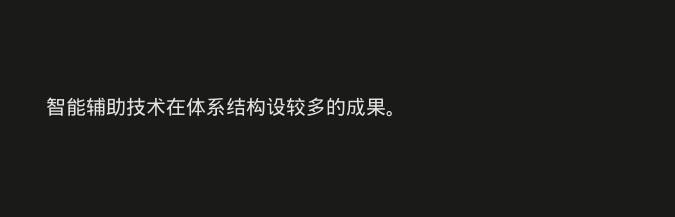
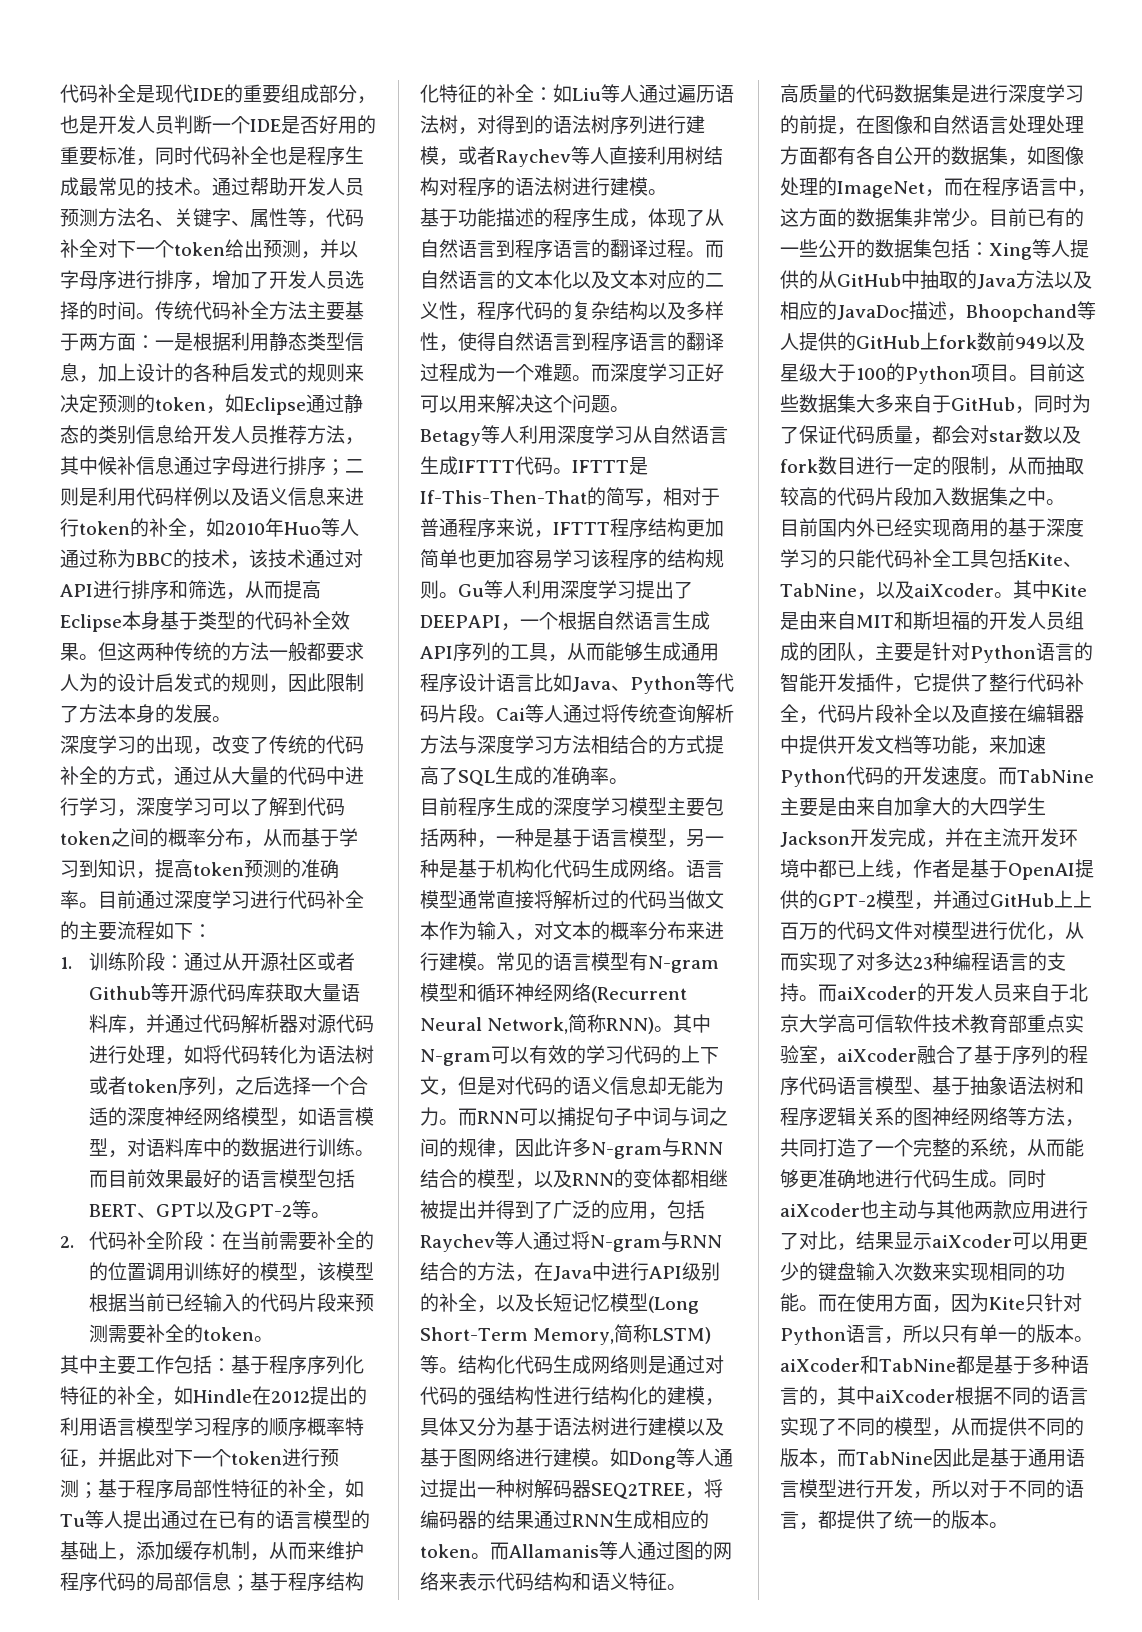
- 智能辅助技术在体系结构设较多的成果。
+ 代码补全是现代IDE的重要组成部分，也是开发人员判断一个IDE是否好用的重要标准，同时代码补全也是程序生成最常见的技术。通过帮助开发人员预测方法名、关键字、属性等，代码补全对下一个token给出预测，并以字母序进行排序，增加了开发人员选择的时间。传统代码补全方法主要基于两方面：一是根据利用静态类型信息，加上设计的各种启发式的规则来决定预测的token，如Eclipse通过静态的类别信息给开发人员推荐方法，其中候补信息通过字母进行排序；二则是利用代码样例以及语义信息来进行token的补全，如2010年Huo等人通过称为BBC的技术，该技术通过对API进行排序和筛选，从而提高Eclipse本身基于类型的代码补全效果。但这两种传统的方法一般都要求人为的设计启发式的规则，因此限制了方法本身的发展。
+ 深度学习的出现，改变了传统的代码补全的方式，通过从大量的代码中进行学习，深度学习可以了解到代码token之间的概率分布，从而基于学习到知识，提高token预测的准确率。目前通过深度学习进行代码补全的主要流程如下：
+ 1.训练阶段：通过从开源社区或者Github等开源代码库获取大量语料库，并通过代码解析器对源代码进行处理，如将代码转化为语法树或者token序列，之后选择一个合适的深度神经网络模型，如语言模型，对语料库中的数据进行训练。而目前效果最好的语言模型包括BERT、GPT以及GPT-2等。
+ 2.代码补全阶段：在当前需要补全的的位置调用训练好的模型，该模型根据当前已经输入的代码片段来预测需要补全的token。
+ 其中主要工作包括：基于程序序列化特征的补全，如Hindle在2012提出的利用语言模型学习程序的顺序概率特征，并据此对下一个token进行预测；基于程序局部性特征的补全，如Tu等人提出通过在已有的语言模型的基础上，添加缓存机制，从而来维护程序代码的局部信息；基于程序结构化特征的补全：如Liu等人通过遍历语法树，对得到的语法树序列进行建模，或者Raychev等人直接利用树结构对程序的语法树进行建模。
+ 基于功能描述的程序生成，体现了从自然语言到程序语言的翻译过程。而自然语言的文本化以及文本对应的二义性，程序代码的复杂结构以及多样性，使得自然语言到程序语言的翻译过程成为一个难题。而深度学习正好可以用来解决这个问题。
+ Betagy等人利用深度学习从自然语言生成IFTTT代码。IFTTT是If-This-Then-That的简写，相对于普通程序来说，IFTTT程序结构更加简单也更加容易学习该程序的结构规则。Gu等人利用深度学习提出了DEEPAPI，一个根据自然语言生成API序列的工具，从而能够生成通用程序设计语言比如Java、Python等代码片段。Cai等人通过将传统查询解析方法与深度学习方法相结合的方式提高了SQL生成的准确率。
+ 目前程序生成的深度学习模型主要包括两种，一种是基于语言模型，另一种是基于机构化代码生成网络。语言模型通常直接将解析过的代码当做文本作为输入，对文本的概率分布来进行建模。常见的语言模型有N-gram模型和循环神经网络(Recurrent Neural Network,简称RNN)。其中N-gram可以有效的学习代码的上下文，但是对代码的语义信息却无能为力。而RNN可以捕捉句子中词与词之间的规律，因此许多N-gram与RNN结合的模型，以及RNN的变体都相继被提出并得到了广泛的应用，包括Raychev等人通过将N-gram与RNN结合的方法，在Java中进行API级别的补全，以及长短记忆模型(Long Short-Term Memory,简称LSTM)等。结构化代码生成网络则是通过对代码的强结构性进行结构化的建模，具体又分为基于语法树进行建模以及基于图网络进行建模。如Dong等人通过提出一种树解码器SEQ2TREE，将编码器的结果通过RNN生成相应的token。而Allamanis等人通过图的网络来表示代码结构和语义特征。
+ 高质量的代码数据集是进行深度学习的前提，在图像和自然语言处理处理方面都有各自公开的数据集，如图像处理的ImageNet，而在程序语言中，这方面的数据集非常少。目前已有的一些公开的数据集包括：Xing等人提供的从GitHub中抽取的Java方法以及相应的JavaDoc描述，Bhoopchand等人提供的GitHub上fork数前949以及星级大于100的Python项目。目前这些数据集大多来自于GitHub，同时为了保证代码质量，都会对star数以及fork数目进行一定的限制，从而抽取较高的代码片段加入数据集之中。
+ 目前国内外已经实现商用的基于深度学习的只能代码补全工具包括Kite、TabNine，以及aiXcoder。其中Kite是由来自MIT和斯坦福的开发人员组成的团队，主要是针对Python语言的智能开发插件，它提供了整行代码补全，代码片段补全以及直接在编辑器中提供开发文档等功能，来加速Python代码的开发速度。而TabNine主要是由来自加拿大的大四学生Jackson开发完成，并在主流开发环境中都已上线，作者是基于OpenAI提供的GPT-2模型，并通过GitHub上上百万的代码文件对模型进行优化，从而实现了对多达23种编程语言的支持。而aiXcoder的开发人员来自于北京大学高可信软件技术教育部重点实验室，aiXcoder融合了基于序列的程序代码语言模型、基于抽象语法树和程序逻辑关系的图神经网络等方法，共同打造了一个完整的系统，从而能够更准确地进行代码生成。同时aiXcoder也主动与其他两款应用进行了对比，结果显示aiXcoder可以用更少的键盘输入次数来实现相同的功能。而在使用方面，因为Kite只针对Python语言，所以只有单一的版本。aiXcoder和TabNine都是基于多种语言的，其中aiXcoder根据不同的语言实现了不同的模型，从而提供不同的版本，而TabNine因此是基于通用语言模型进行开发，所以对于不同的语言，都提供了统一的版本。

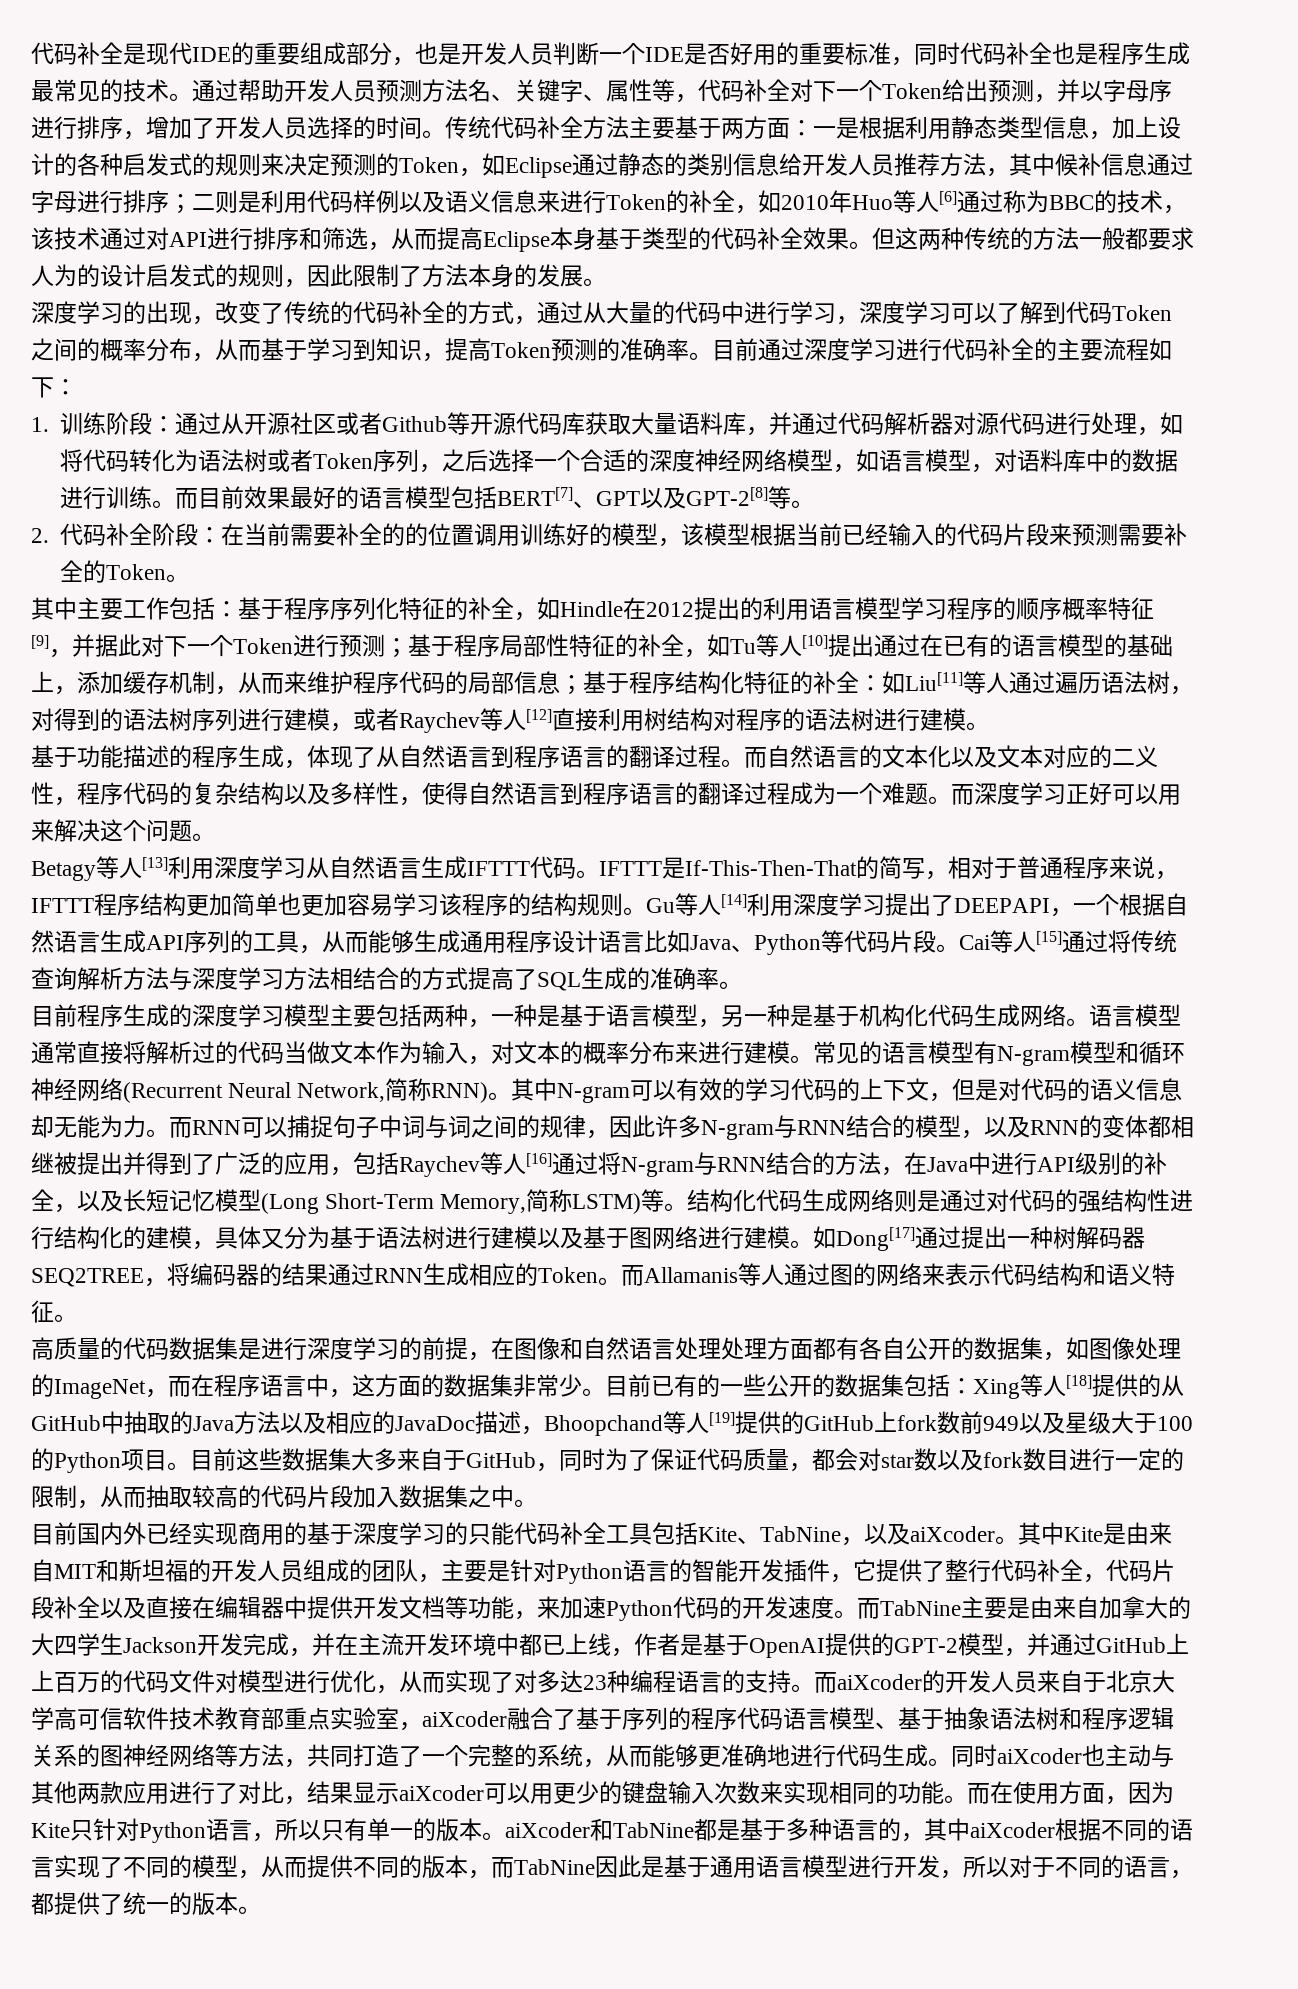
- 通过帮助开发人员预测方法名、关键字、属性等，代码补全对下一个token给出预测，并以字母序进行排序，增加了开发人员选择的时间。
+ 通过帮助开发人员预测方法名、关键字、属性等，代码补全对下一个Token给出预测，并以字母序进行排序，增加了开发人员选择的时间。
- 一是根据利用静态类型信息，加上设计的各种启发式的规则来决定预测的token，如Eclipse通过静态的类别信息给开发人员推荐方法，其中候补信息通过字母进行排序；
+ 一是根据利用静态类型信息，加上设计的各种启发式的规则来决定预测的Token，如Eclipse通过静态的类别信息给开发人员推荐方法，其中候补信息通过字母进行排序；
- 二则是利用代码样例以及语义信息来进行token的补全，如2010年Huo等人通过称为BBC的技术，该技术通过对API进行排序和筛选，从而提高Eclipse本身基于类型的代码补全效果。
+ 二则是利用代码样例以及语义信息来进行Token的补全，如2010年Huo等人[6]通过称为BBC的技术，该技术通过对API进行排序和筛选，从而提高Eclipse本身基于类型的代码补全效果。
- 深度学习的出现，改变了传统的代码补全的方式，通过从大量的代码中进行学习，深度学习可以了解到代码token之间的概率分布，从而基于学习到知识，提高token预测的准确率。
+ 深度学习的出现，改变了传统的代码补全的方式，通过从大量的代码中进行学习，深度学习可以了解到代码Token之间的概率分布，从而基于学习到知识，提高Token预测的准确率。
- 1.训练阶段：通过从开源社区或者Github等开源代码库获取大量语料库，并通过代码解析器对源代码进行处理，如将代码转化为语法树或者token序列，之后选择一个合适的深度神经网络模型，如语言模型，对语料库中的数据进行训练。
+ 1.训练阶段：通过从开源社区或者Github等开源代码库获取大量语料库，并通过代码解析器对源代码进行处理，如将代码转化为语法树或者Token序列，之后选择一个合适的深度神经网络模型，如语言模型，对语料库中的数据进行训练。
- 而目前效果最好的语言模型包括BERT、GPT以及GPT-2等。
+ 而目前效果最好的语言模型包括BERT[7]、GPT以及GPT-2[8]等。
- 2.代码补全阶段：在当前需要补全的的位置调用训练好的模型，该模型根据当前已经输入的代码片段来预测需要补全的token。
+ 2.代码补全阶段：在当前需要补全的的位置调用训练好的模型，该模型根据当前已经输入的代码片段来预测需要补全的Token。
- 基于程序序列化特征的补全，如Hindle在2012提出的利用语言模型学习程序的顺序概率特征，并据此对下一个token进行预测；
+ 基于程序序列化特征的补全，如Hindle在2012提出的利用语言模型学习程序的顺序概率特征[9]，并据此对下一个Token进行预测；
- 基于程序局部性特征的补全，如Tu等人提出通过在已有的语言模型的基础上，添加缓存机制，从而来维护程序代码的局部信息；
+ 基于程序局部性特征的补全，如Tu等人[10]提出通过在已有的语言模型的基础上，添加缓存机制，从而来维护程序代码的局部信息；
- 如Liu等人通过遍历语法树，对得到的语法树序列进行建模，或者Raychev等人直接利用树结构对程序的语法树进行建模。
+ 如Liu[11]等人通过遍历语法树，对得到的语法树序列进行建模，或者Raychev等人[12]直接利用树结构对程序的语法树进行建模。
- Betagy等人利用深度学习从自然语言生成IFTTT代码。
+ Betagy等人[13]利用深度学习从自然语言生成IFTTT代码。
- Gu等人利用深度学习提出了DEEPAPI，一个根据自然语言生成API序列的工具，从而能够生成通用程序设计语言比如Java、Python等代码片段。
+ Gu等人[14]利用深度学习提出了DEEPAPI，一个根据自然语言生成API序列的工具，从而能够生成通用程序设计语言比如Java、Python等代码片段。
- Cai等人通过将传统查询解析方法与深度学习方法相结合的方式提高了SQL生成的准确率。
+ Cai等人[15]通过将传统查询解析方法与深度学习方法相结合的方式提高了SQL生成的准确率。
- 而RNN可以捕捉句子中词与词之间的规律，因此许多N-gram与RNN结合的模型，以及RNN的变体都相继被提出并得到了广泛的应用，包括Raychev等人通过将N-gram与RNN结合的方法，在Java中进行API级别的补全，以及长短记忆模型(Long Short-Term Memory,简称LSTM)等。
+ 而RNN可以捕捉句子中词与词之间的规律，因此许多N-gram与RNN结合的模型，以及RNN的变体都相继被提出并得到了广泛的应用，包括Raychev等人[16]通过将N-gram与RNN结合的方法，在Java中进行API级别的补全，以及长短记忆模型(Long Short-Term Memory,简称LSTM)等。
- 如Dong等人通过提出一种树解码器SEQ2TREE，将编码器的结果通过RNN生成相应的token。
+ 如Dong[17]通过提出一种树解码器SEQ2TREE，将编码器的结果通过RNN生成相应的Token。
- 目前已有的一些公开的数据集包括：Xing等人提供的从GitHub中抽取的Java方法以及相应的JavaDoc描述，Bhoopchand等人提供的GitHub上fork数前949以及星级大于100的Python项目。
+ 目前已有的一些公开的数据集包括：Xing等人[18]提供的从GitHub中抽取的Java方法以及相应的JavaDoc描述，Bhoopchand等人[19]提供的GitHub上fork数前949以及星级大于100的Python项目。

